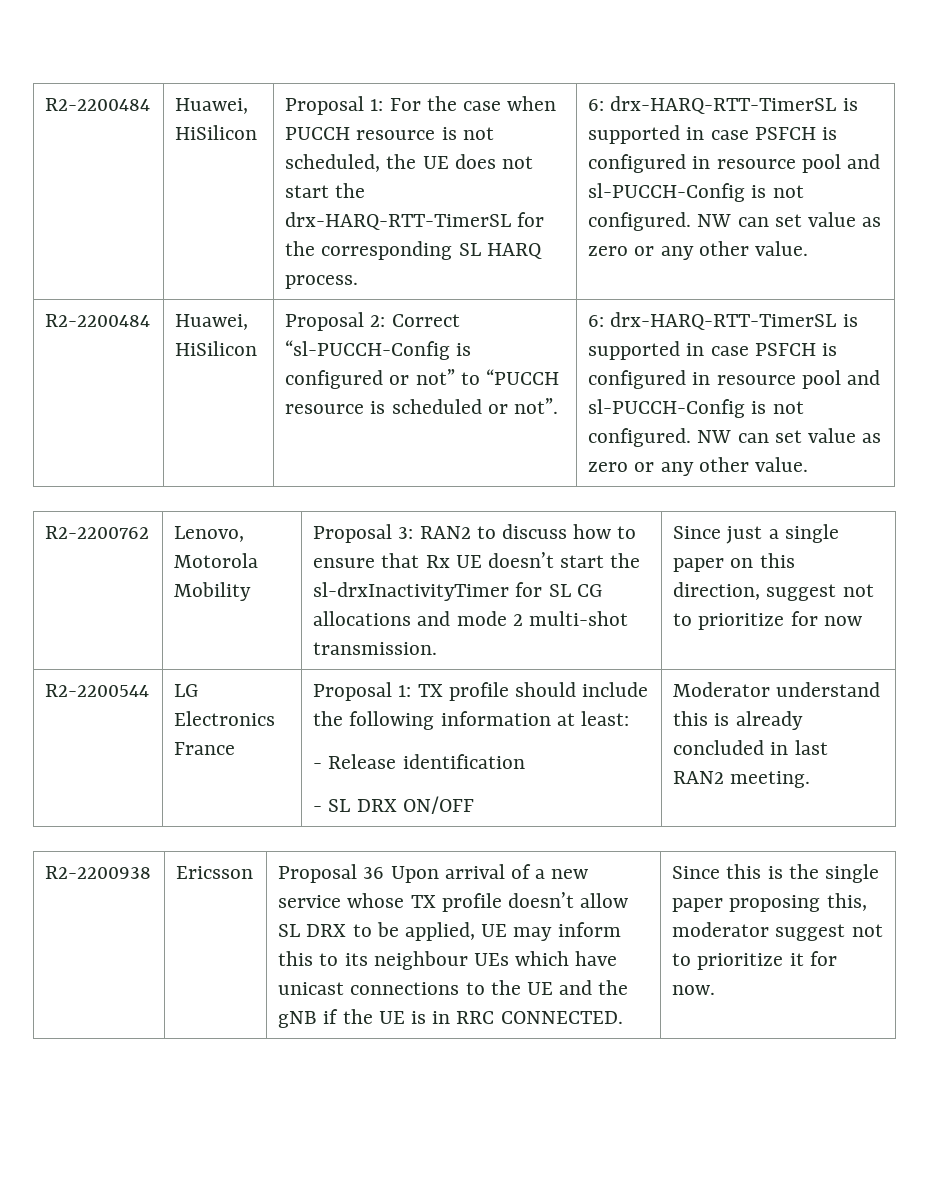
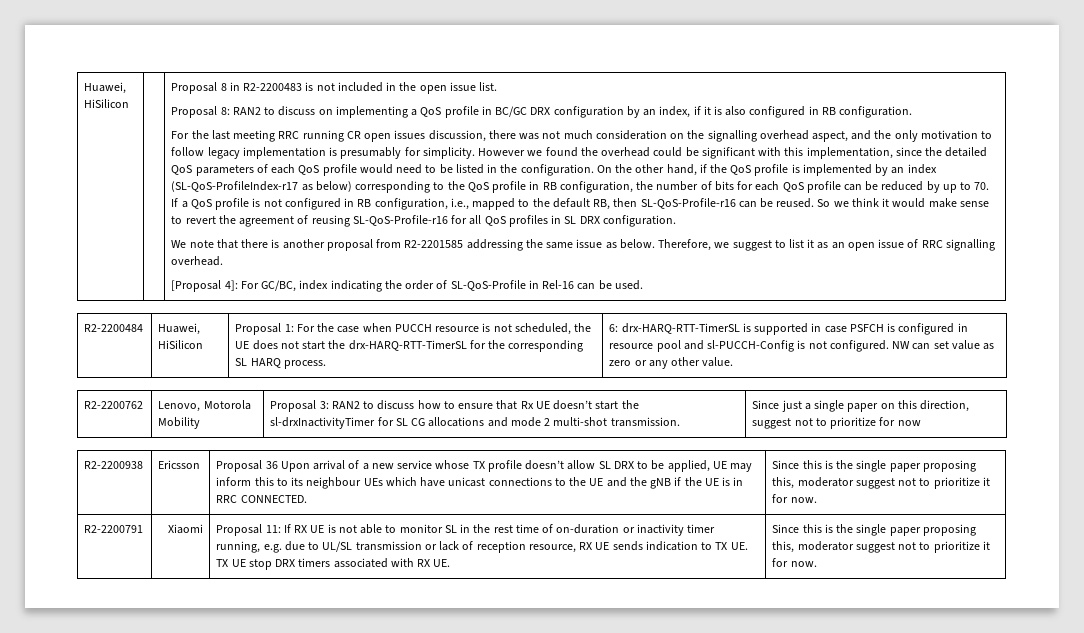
+ Huawei, HiSilicon | | Proposal 8 in R2-2200483 is not included in the open issue list.
+ Proposal 8: RAN2 to discuss on implementing a QoS profile in BC/GC DRX configuration by an index, if it is also configured in RB configuration.
+ For the last meeting RRC running CR open issues discussion, there was not much consideration on the signalling overhead aspect, and the only motivation to follow legacy implementation is presumably for simplicity. However we found the overhead could be significant with this implementation, since the detailed QoS parameters of each QoS profile would need to be listed in the configuration. On the other hand, if the QoS profile is implemented by an index (SL-QoS-ProfileIndex-r17 as below) corresponding to the QoS profile in RB configuration, the number of bits for each QoS profile can be reduced by up to 70. If a QoS profile is not configured in RB configuration, i.e., mapped to the default RB, then SL-QoS-Profile-r16 can be reused. So we think it would make sense to revert the agreement of reusing SL-QoS-Profile-r16 for all QoS profiles in SL DRX configuration.
+ We note that there is another proposal from R2-2201585 addressing the same issue as below. Therefore, we suggest to list it as an open issue of RRC signalling overhead.
+ [Proposal 4]: For GC/BC, index indicating the order of SL-QoS-Profile in Rel-16 can be used.
- R2-2200484 | Huawei, HiSilicon | Proposal 2: Correct “sl-PUCCH-Config is configured or not” to “PUCCH resource is scheduled or not”. | 6: drx-HARQ-RTT-TimerSL is supported in case PSFCH is configured in resource pool and sl-PUCCH-Config is not configured. NW can set value as zero or any other value.
- R2-2200544 | LG Electronics France | Proposal 1: TX profile should include the following information at least:
- - Release identification
- - SL DRX ON/OFF | Moderator understand this is already concluded in last RAN2 meeting.
+ R2-2200791 | Xiaomi | Proposal 11: If RX UE is not able to monitor SL in the rest time of on-duration or inactivity timer running, e.g. due to UL/SL transmission or lack of reception resource, RX UE sends indication to TX UE. TX UE stop DRX timers associated with RX UE. | Since this is the single paper proposing this, moderator suggest not to prioritize it for now.

